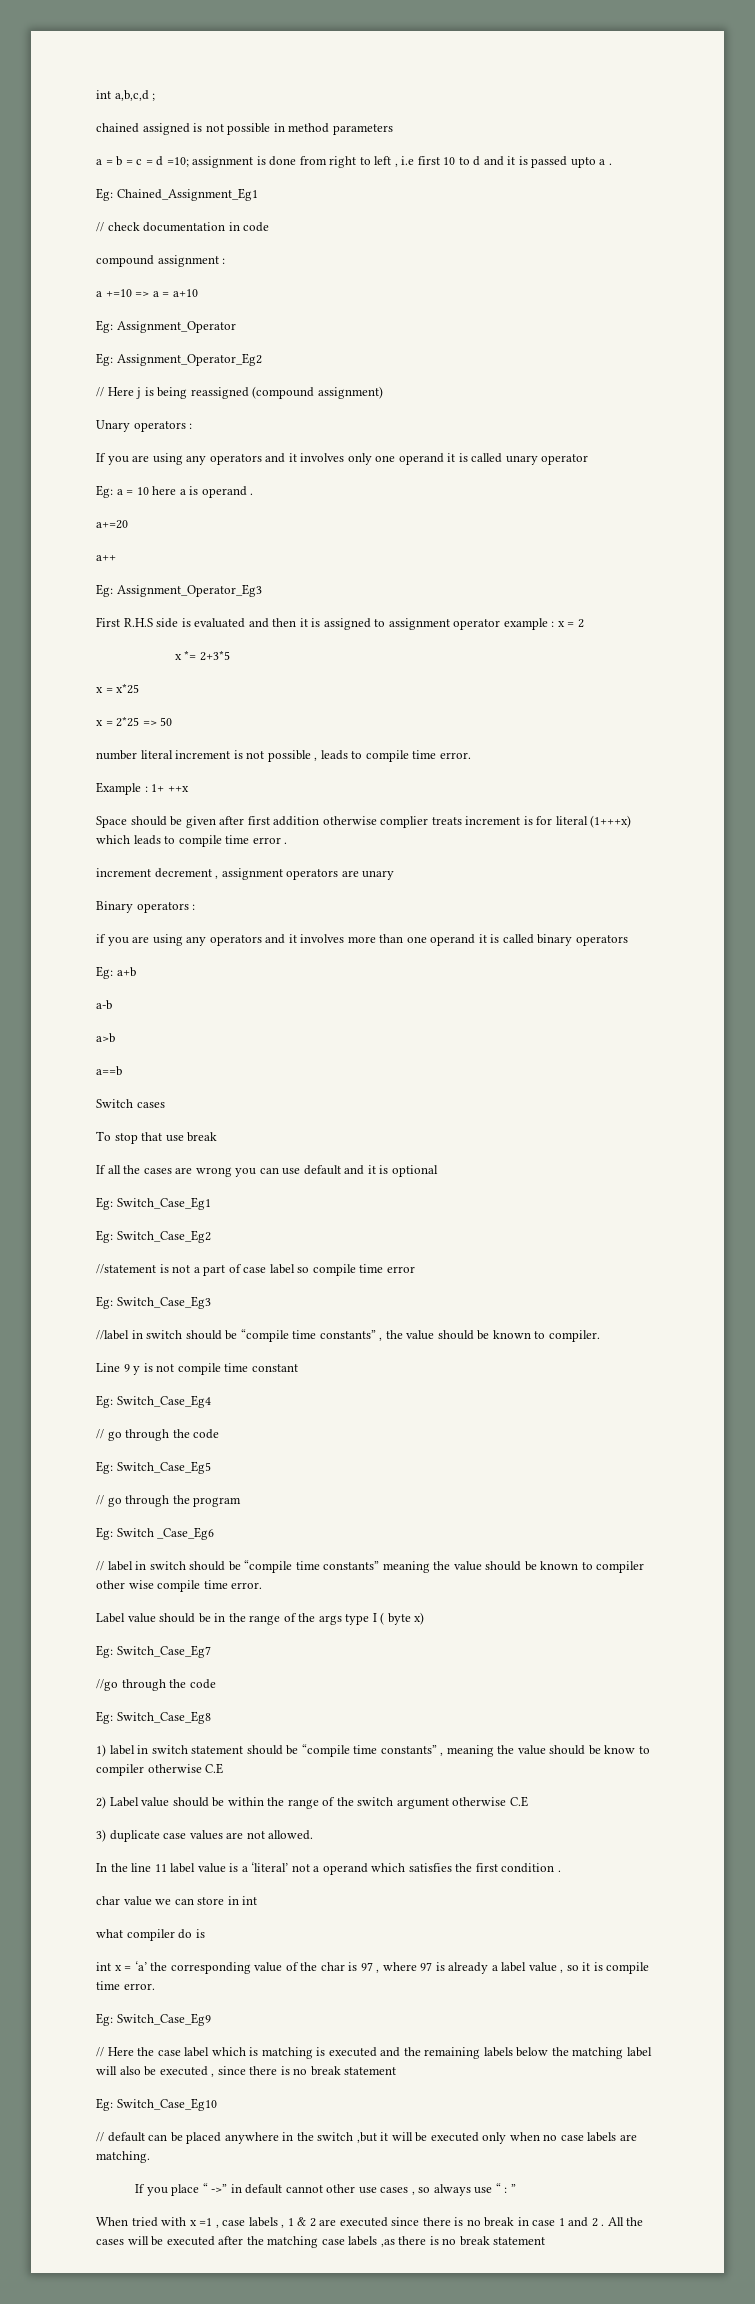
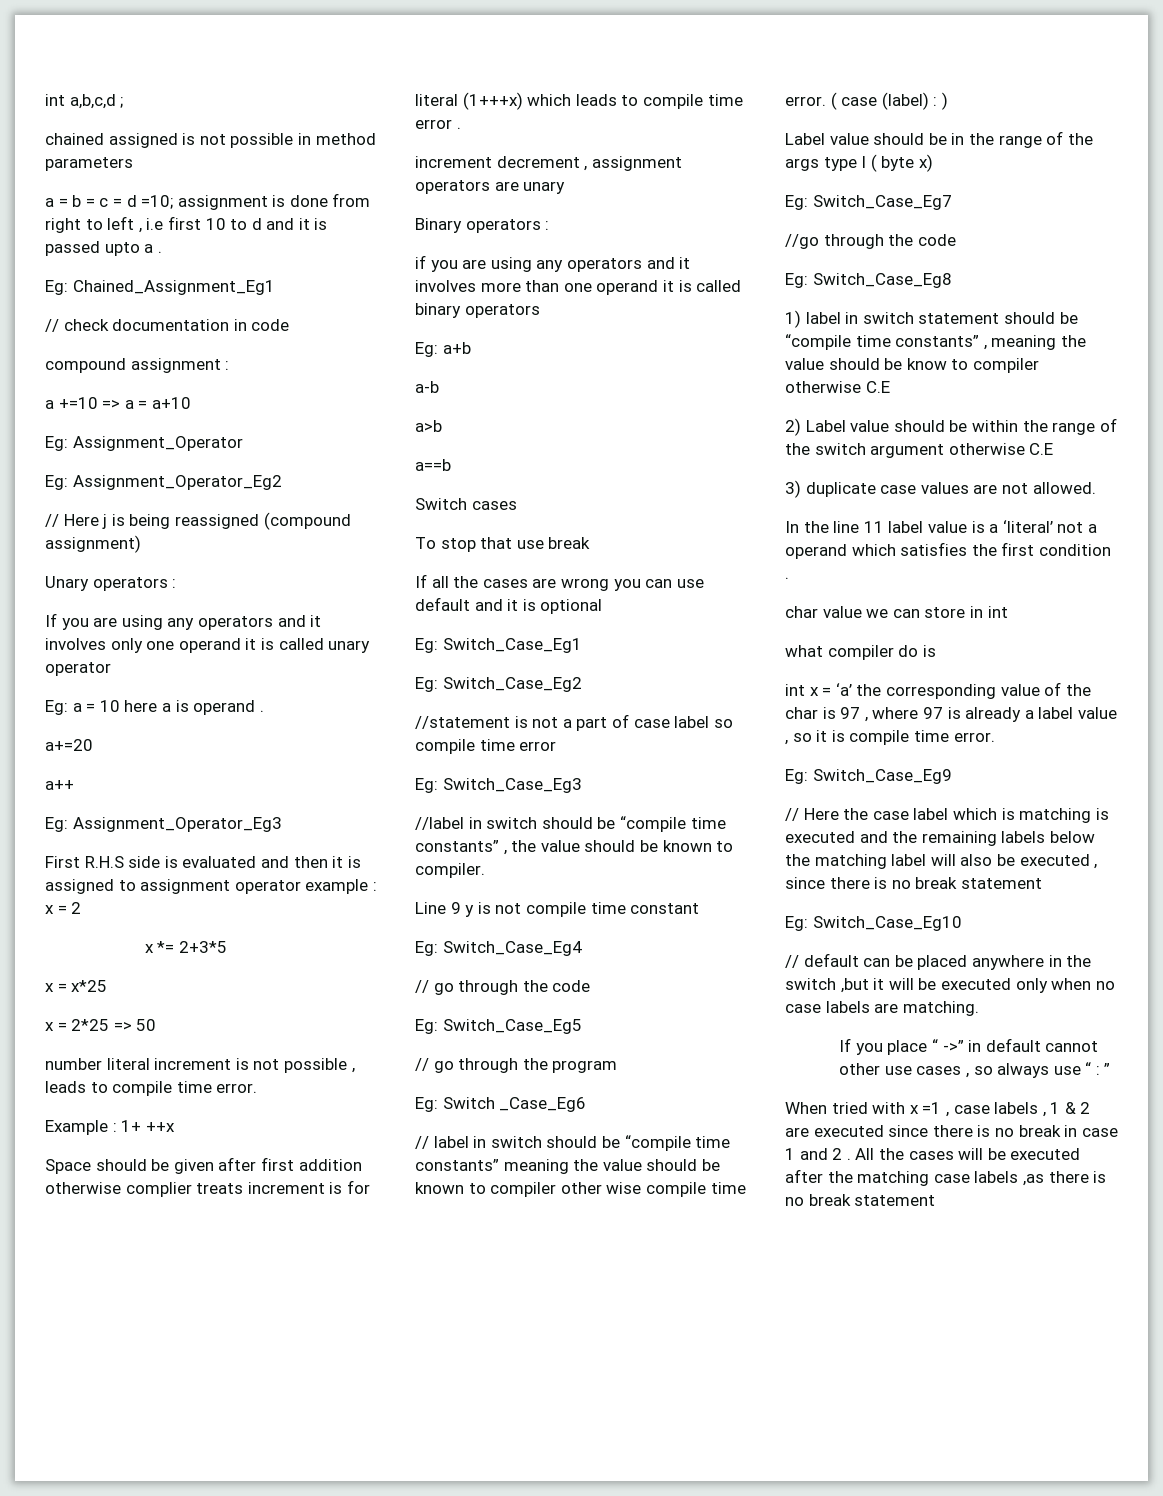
+ ( case (label) : )

